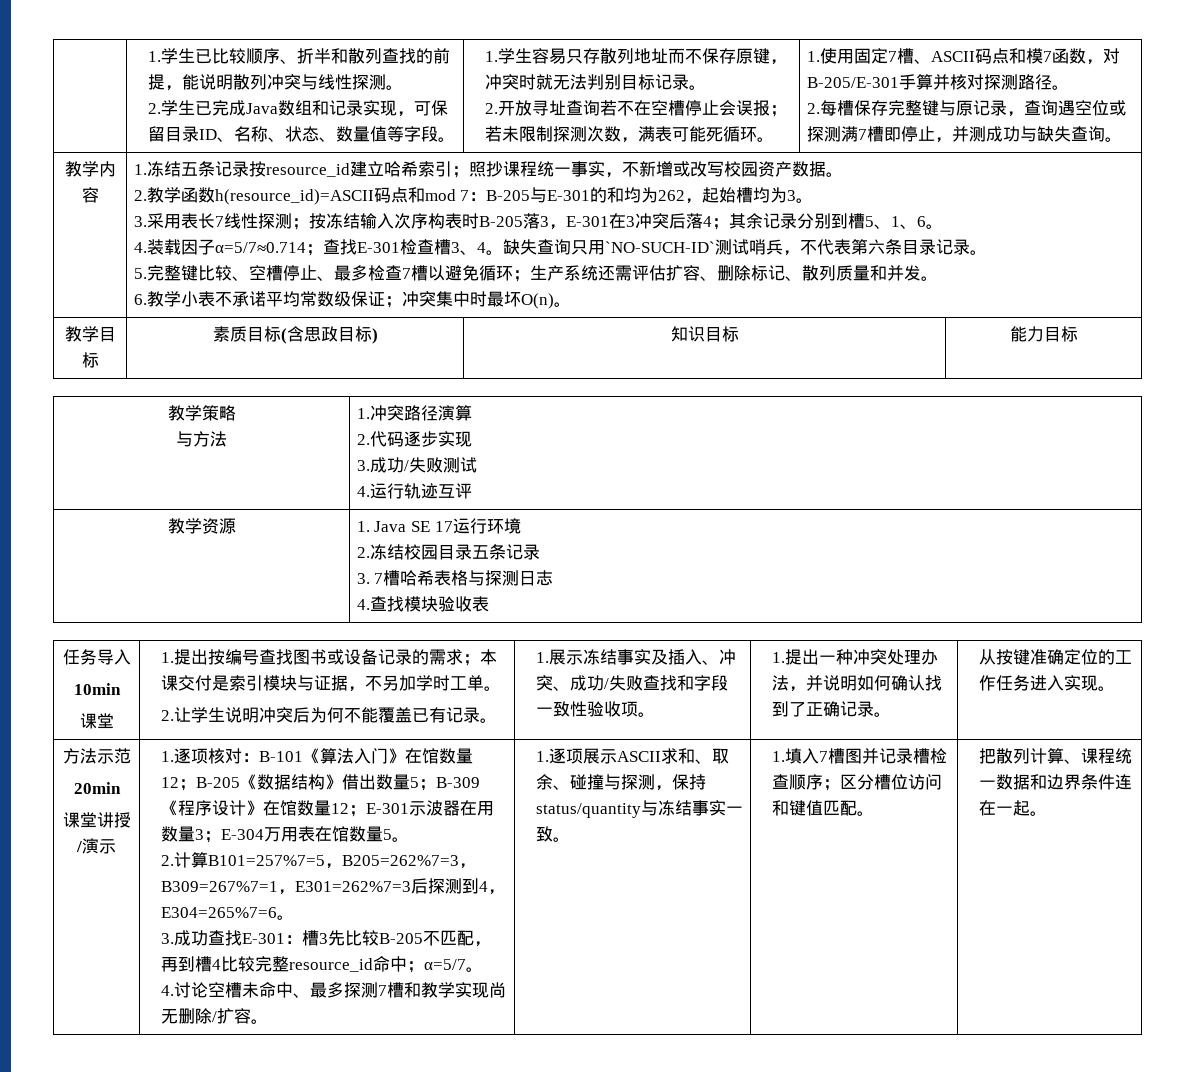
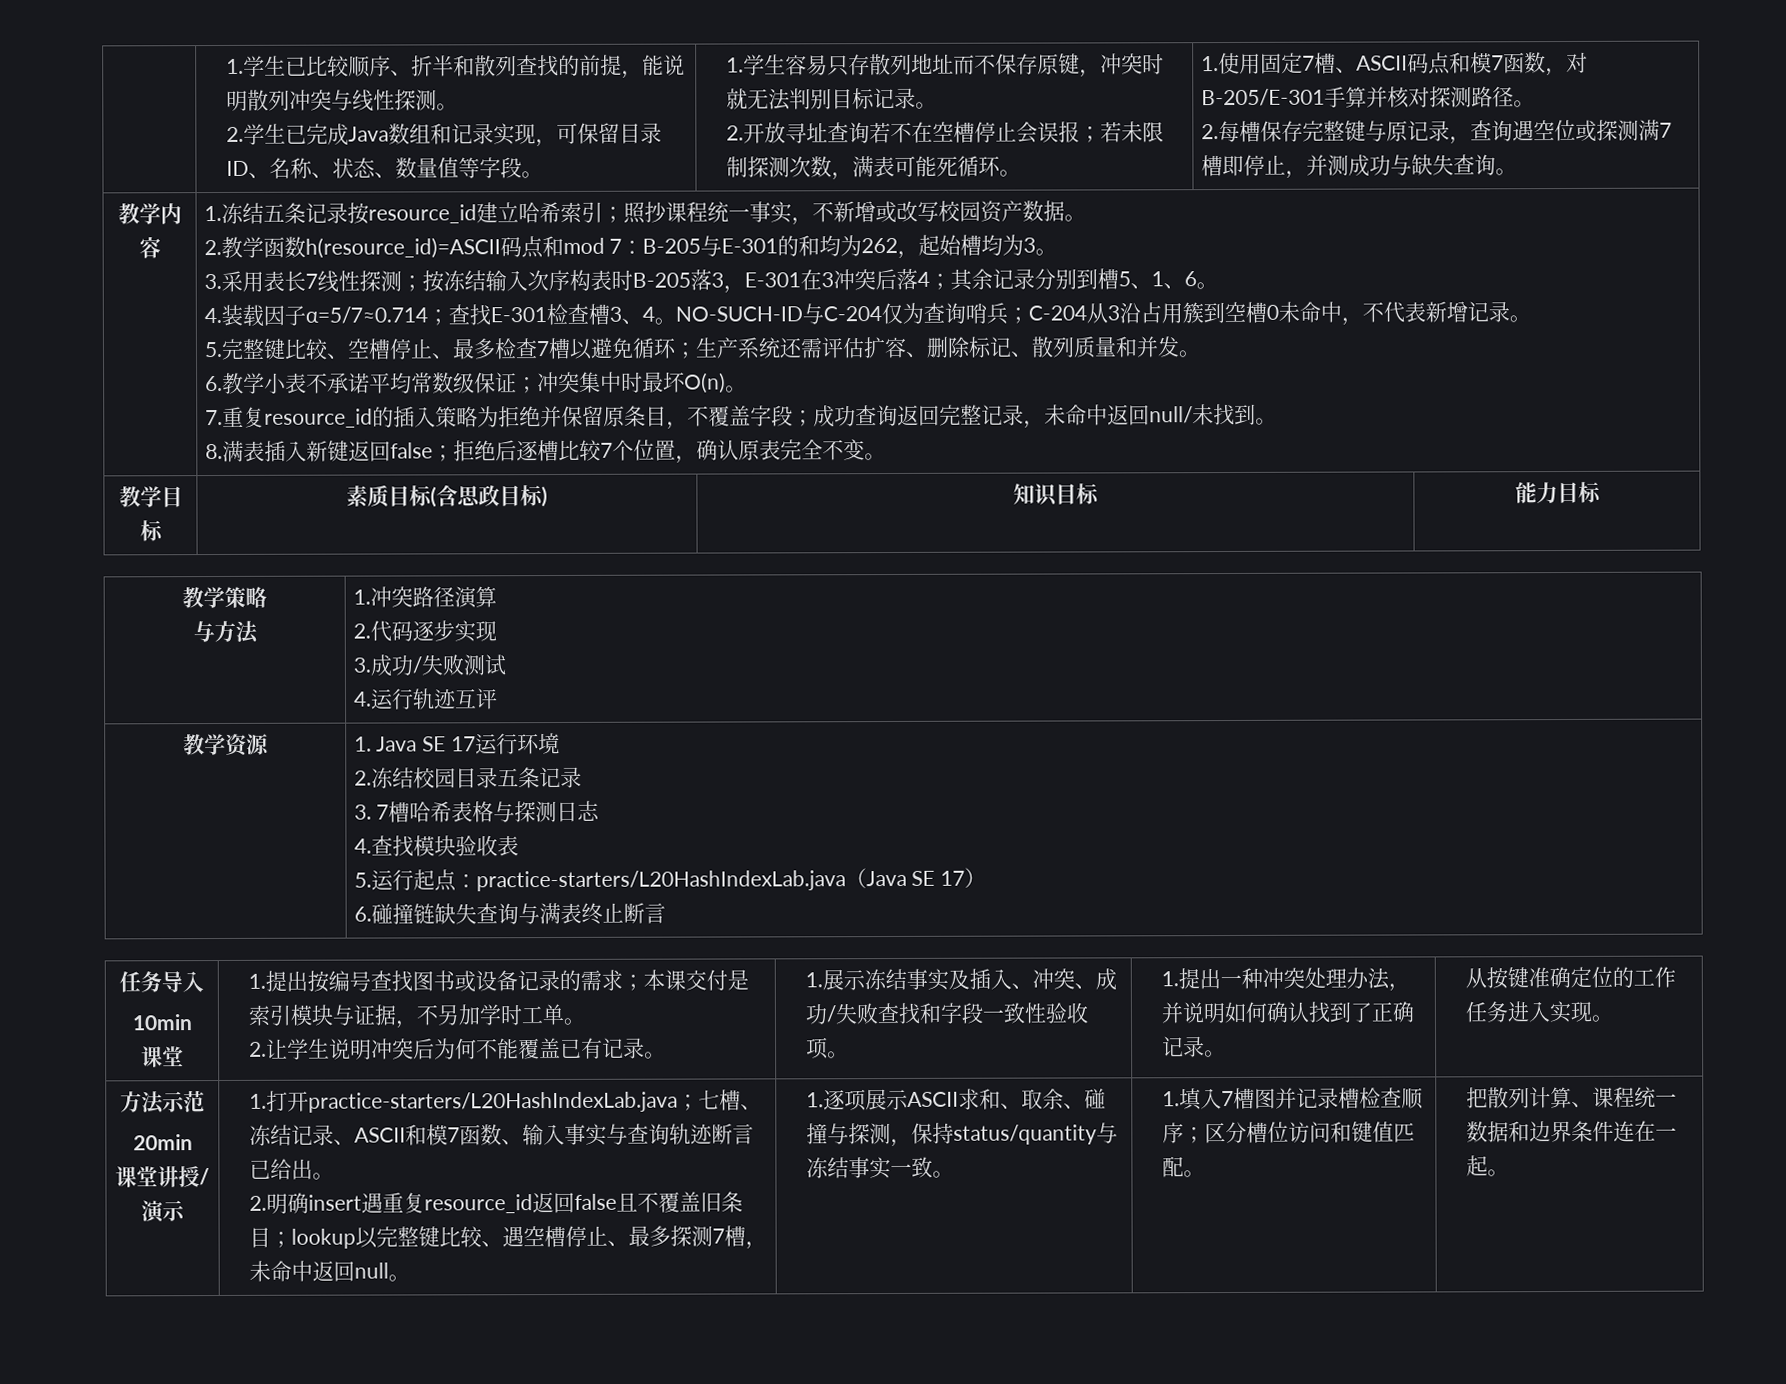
- 缺失查询只用`NO-SUCH-ID`测试哨兵，不代表第六条目录记录。
+ NO-SUCH-ID与C-204仅为查询哨兵；C-204从3沿占用簇到空槽0未命中，不代表新增记录。
+ 7.重复resource_id的插入策略为拒绝并保留原条目，不覆盖字段；成功查询返回完整记录，未命中返回null/未找到。
+ 8.满表插入新键返回false；拒绝后逐槽比较7个位置，确认原表完全不变。
+ 5.运行起点：practice-starters/L20HashIndexLab.java（Java SE 17）
+ 6.碰撞链缺失查询与满表终止断言
- 1.逐项核对：B-101《算法入门》在馆数量12；B-205《数据结构》借出数量5；B-309《程序设计》在馆数量12；E-301示波器在用数量3；E-304万用表在馆数量5。
- 2.计算B101=257%7=5，B205=262%7=3，B309=267%7=1，E301=262%7=3后探测到4，E304=265%7=6。
- 3.成功查找E-301：槽3先比较B-205不匹配，再到槽4比较完整resource_id命中；α=5/7。
- 4.讨论空槽未命中、最多探测7槽和教学实现尚无删除/扩容。
+ 1.打开practice-starters/L20HashIndexLab.java；七槽、冻结记录、ASCII和模7函数、输入事实与查询轨迹断言已给出。
+ 2.明确insert遇重复resource_id返回false且不覆盖旧条目；lookup以完整键比较、遇空槽停止、最多探测7槽，未命中返回null。

